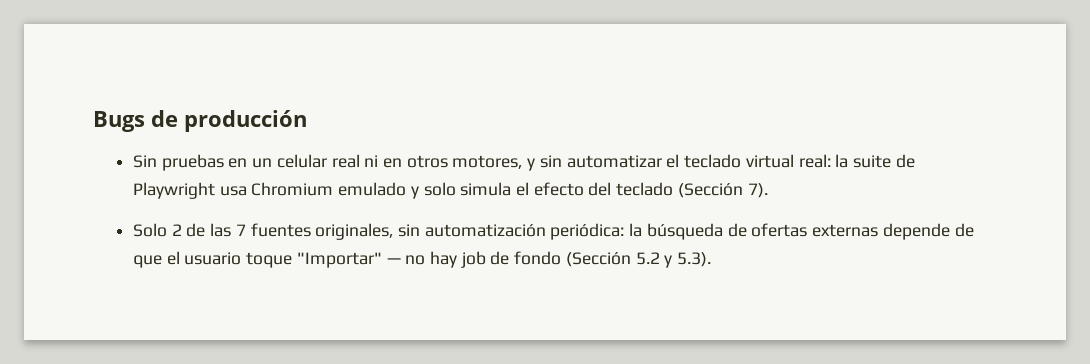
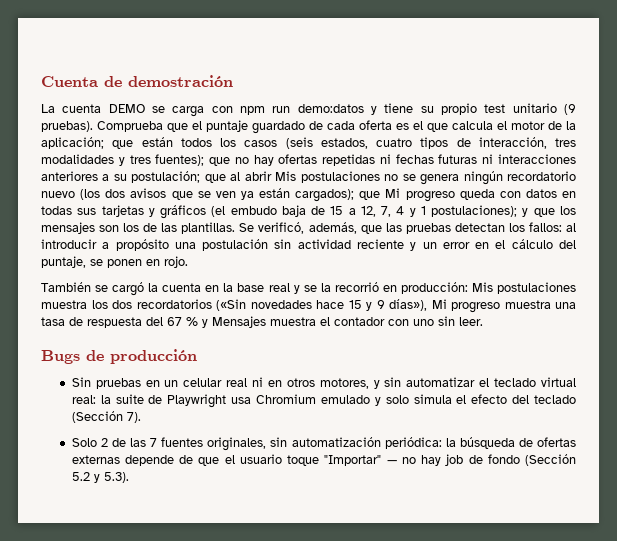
+ Cuenta de demostración
+ La cuenta DEMO se carga con npm run demo:datos y tiene su propio test unitario (9 pruebas). Comprueba que el puntaje guardado de cada oferta es el que calcula el motor de la aplicación; que están todos los casos (seis estados, cuatro tipos de interacción, tres modalidades y tres fuentes); que no hay ofertas repetidas ni fechas futuras ni interacciones anteriores a su postulación; que al abrir Mis postulaciones no se genera ningún recordatorio nuevo (los dos avisos que se ven ya están cargados); que Mi progreso queda con datos en todas sus tarjetas y gráficos (el embudo baja de 15 a 12, 7, 4 y 1 postulaciones); y que los mensajes son los de las plantillas. Se verificó, además, que las pruebas detectan los fallos: al introducir a propósito una postulación sin actividad reciente y un error en el cálculo del puntaje, se ponen en rojo.
+ También se cargó la cuenta en la base real y se la recorrió en producción: Mis postulaciones muestra los dos recordatorios («Sin novedades hace 15 y 9 días»), Mi progreso muestra una tasa de respuesta del 67 % y Mensajes muestra el contador con uno sin leer.

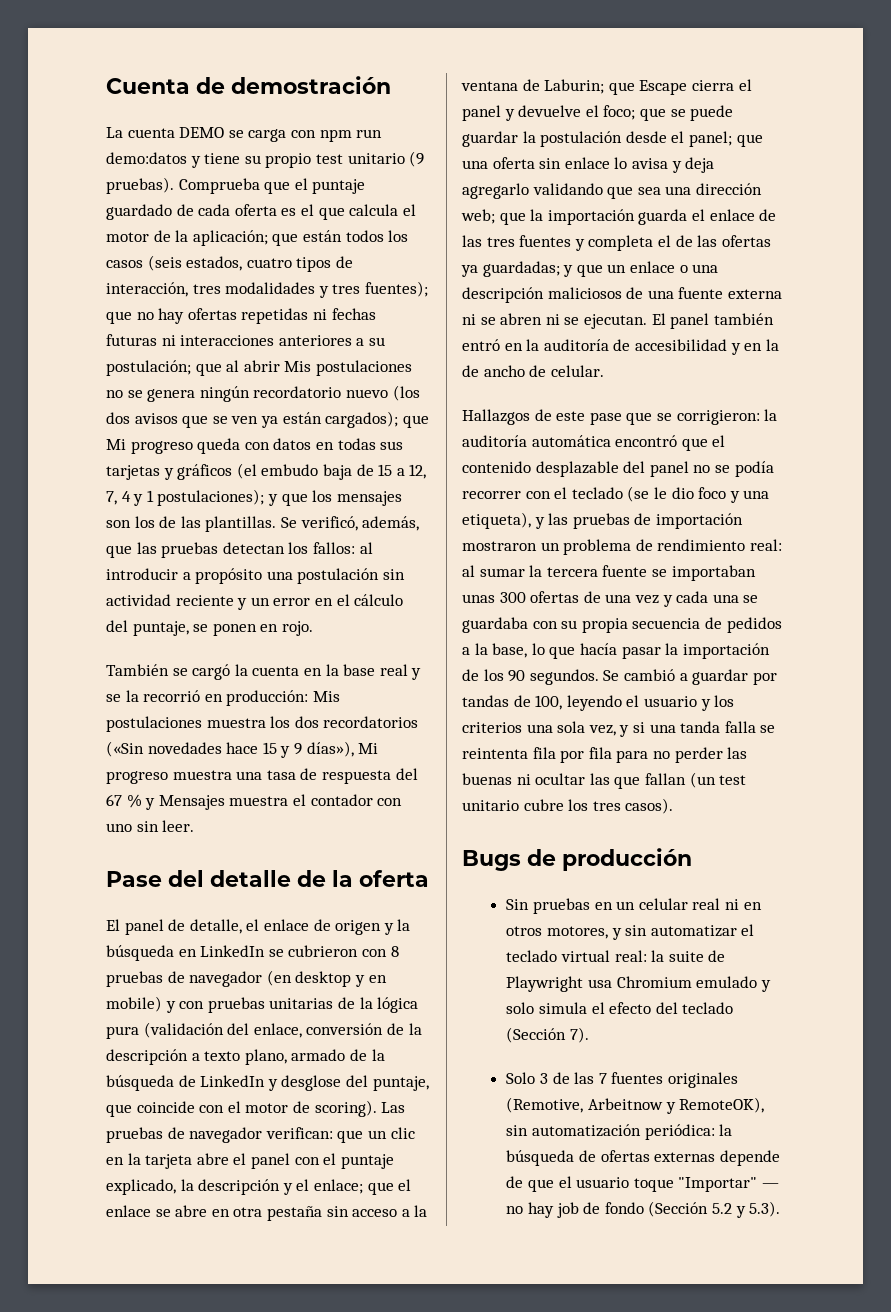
+ Pase del detalle de la oferta
+ El panel de detalle, el enlace de origen y la búsqueda en LinkedIn se cubrieron con 8 pruebas de navegador (en desktop y en mobile) y con pruebas unitarias de la lógica pura (validación del enlace, conversión de la descripción a texto plano, armado de la búsqueda de LinkedIn y desglose del puntaje, que coincide con el motor de scoring). Las pruebas de navegador verifican: que un clic en la tarjeta abre el panel con el puntaje explicado, la descripción y el enlace; que el enlace se abre en otra pestaña sin acceso a la ventana de Laburin; que Escape cierra el panel y devuelve el foco; que se puede guardar la postulación desde el panel; que una oferta sin enlace lo avisa y deja agregarlo validando que sea una dirección web; que la importación guarda el enlace de las tres fuentes y completa el de las ofertas ya guardadas; y que un enlace o una descripción maliciosos de una fuente externa ni se abren ni se ejecutan. El panel también entró en la auditoría de accesibilidad y en la de ancho de celular.
+ Hallazgos de este pase que se corrigieron: la auditoría automática encontró que el contenido desplazable del panel no se podía recorrer con el teclado (se le dio foco y una etiqueta), y las pruebas de importación mostraron un problema de rendimiento real: al sumar la tercera fuente se importaban unas 300 ofertas de una vez y cada una se guardaba con su propia secuencia de pedidos a la base, lo que hacía pasar la importación de los 90 segundos. Se cambió a guardar por tandas de 100, leyendo el usuario y los criterios una sola vez, y si una tanda falla se reintenta fila por fila para no perder las buenas ni ocultar las que fallan (un test unitario cubre los tres casos).
- Solo 2 de las 7 fuentes originales, sin automatización periódica: la búsqueda de ofertas externas depende de que el usuario toque "Importar" — no hay job de fondo (Sección 5.2 y 5.3).
+ Solo 3 de las 7 fuentes originales (Remotive, Arbeitnow y RemoteOK), sin automatización periódica: la búsqueda de ofertas externas depende de que el usuario toque "Importar" — no hay job de fondo (Sección 5.2 y 5.3).

